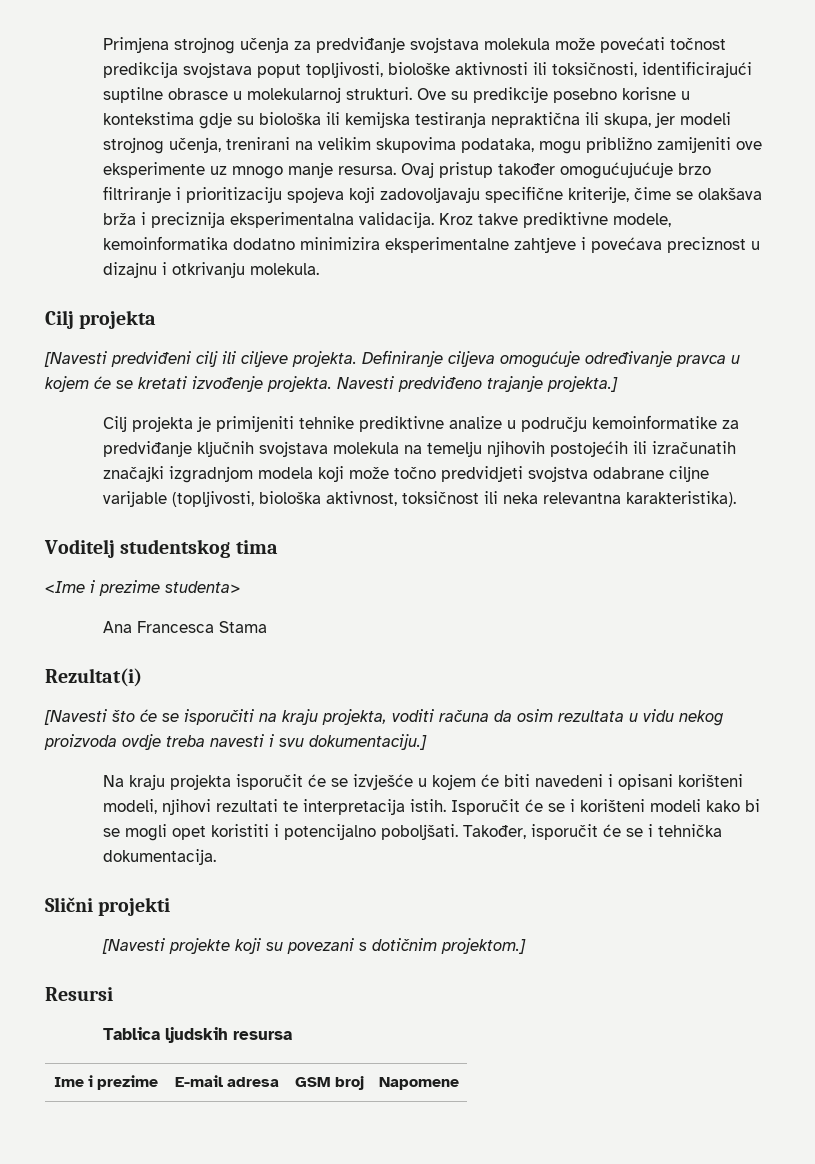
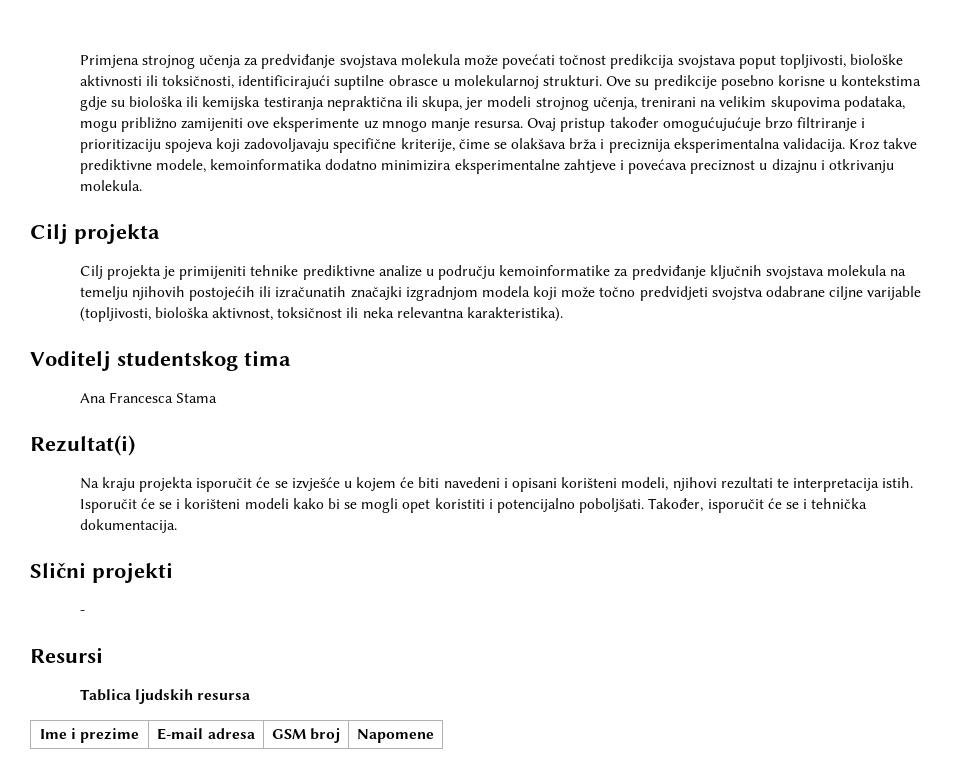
- [Navesti predviđeni cilj ili ciljeve projekta. Definiranje ciljeva omogućuje određivanje pravca u kojem će se kretati izvođenje projekta. Navesti predviđeno trajanje projekta.]
- <Ime i prezime studenta>
- [Navesti što će se isporučiti na kraju projekta, voditi računa da osim rezultata u vidu nekog proizvoda ovdje treba navesti i svu dokumentaciju.]
- [Navesti projekte koji su povezani s dotičnim projektom.]
+ -

